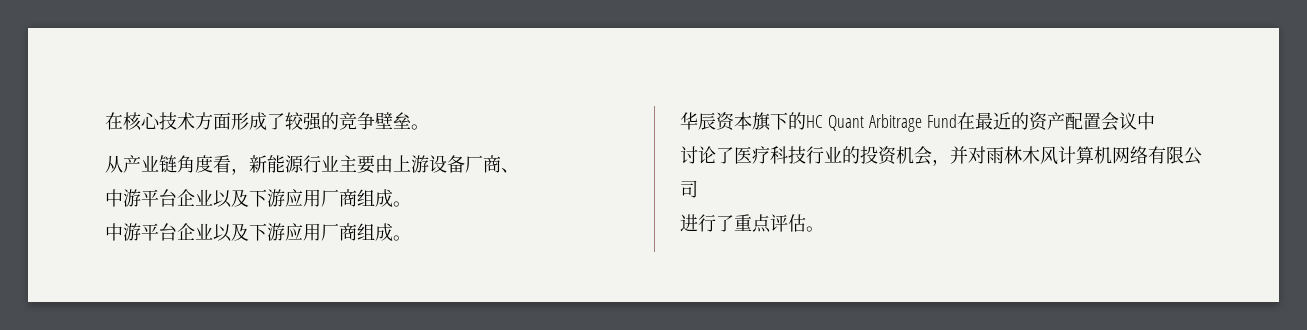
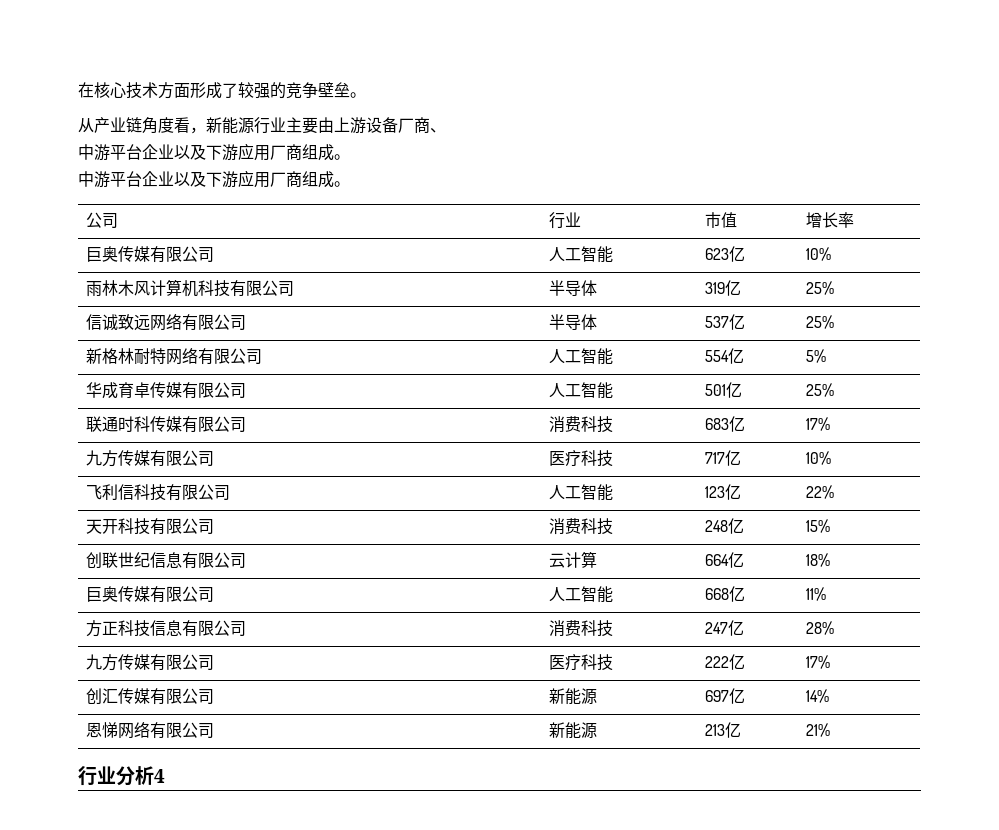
- 华辰资本旗下的HC Quant Arbitrage Fund在最近的资产配置会议中
- 讨论了医疗科技行业的投资机会，并对雨林木风计算机网络有限公司
- 进行了重点评估。
+ 公司 | 行业 | 市值 | 增长率
+ 巨奥传媒有限公司 | 人工智能 | 623亿 | 10%
+ 雨林木风计算机科技有限公司 | 半导体 | 319亿 | 25%
+ 信诚致远网络有限公司 | 半导体 | 537亿 | 25%
+ 新格林耐特网络有限公司 | 人工智能 | 554亿 | 5%
+ 华成育卓传媒有限公司 | 人工智能 | 501亿 | 25%
+ 联通时科传媒有限公司 | 消费科技 | 683亿 | 17%
+ 九方传媒有限公司 | 医疗科技 | 717亿 | 10%
+ 飞利信科技有限公司 | 人工智能 | 123亿 | 22%
+ 天开科技有限公司 | 消费科技 | 248亿 | 15%
+ 创联世纪信息有限公司 | 云计算 | 664亿 | 18%
+ 巨奥传媒有限公司 | 人工智能 | 668亿 | 11%
+ 方正科技信息有限公司 | 消费科技 | 247亿 | 28%
+ 九方传媒有限公司 | 医疗科技 | 222亿 | 17%
+ 创汇传媒有限公司 | 新能源 | 697亿 | 14%
+ 恩悌网络有限公司 | 新能源 | 213亿 | 21%
+ 行业分析4

